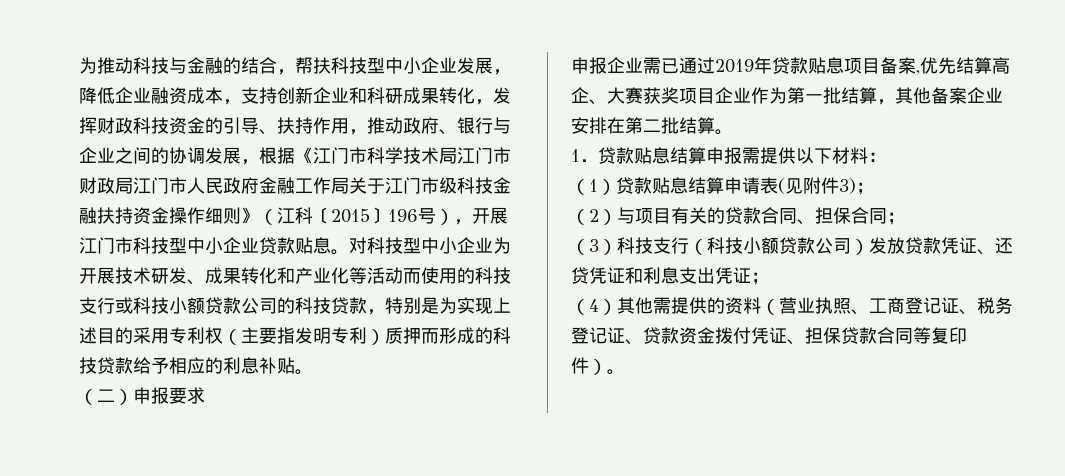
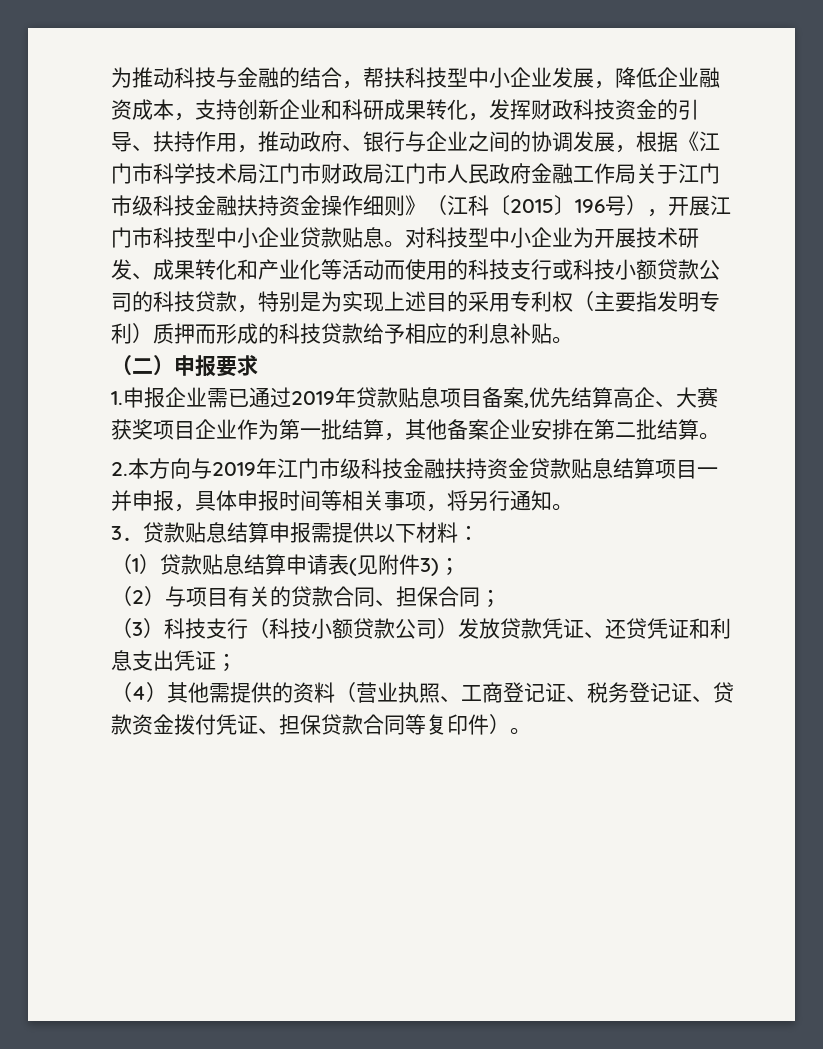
- 申报企业需已通过2019年贷款贴息项目备案,优先结算高企、大赛获奖项目企业作为第一批结算，其他备案企业安排在第二批结算。
+ 1.申报企业需已通过2019年贷款贴息项目备案,优先结算高企、大赛获奖项目企业作为第一批结算，其他备案企业安排在第二批结算。
- 1．贷款贴息结算申报需提供以下材料：
+ 2.本方向与2019年江门市级科技金融扶持资金贷款贴息结算项目一并申报，具体申报时间等相关事项，将另行通知。
+ 3．贷款贴息结算申报需提供以下材料：

